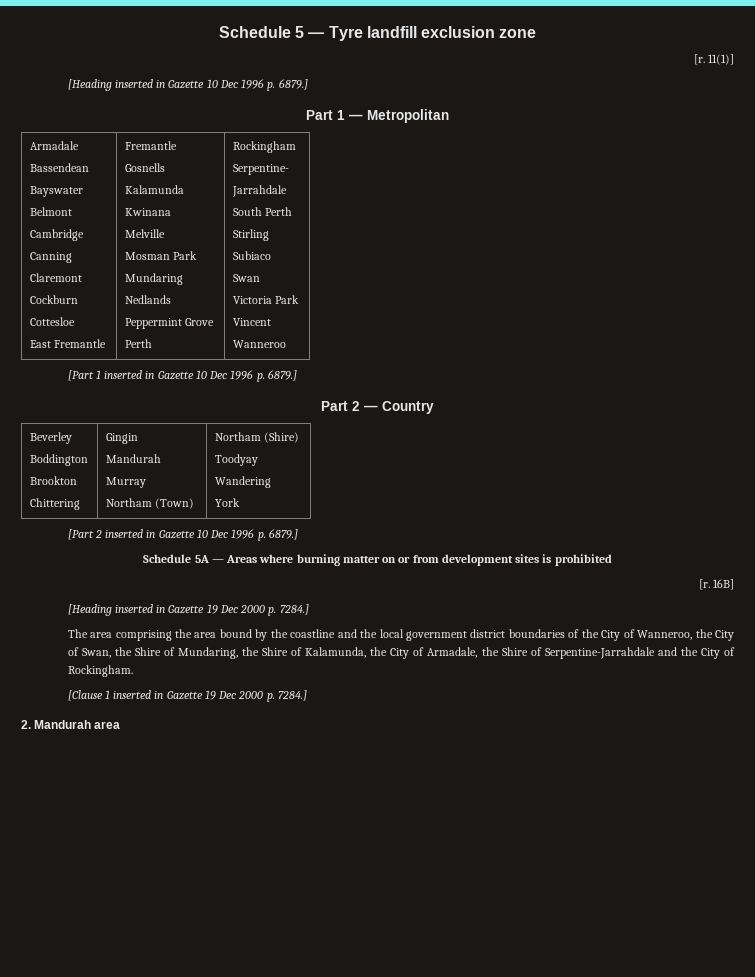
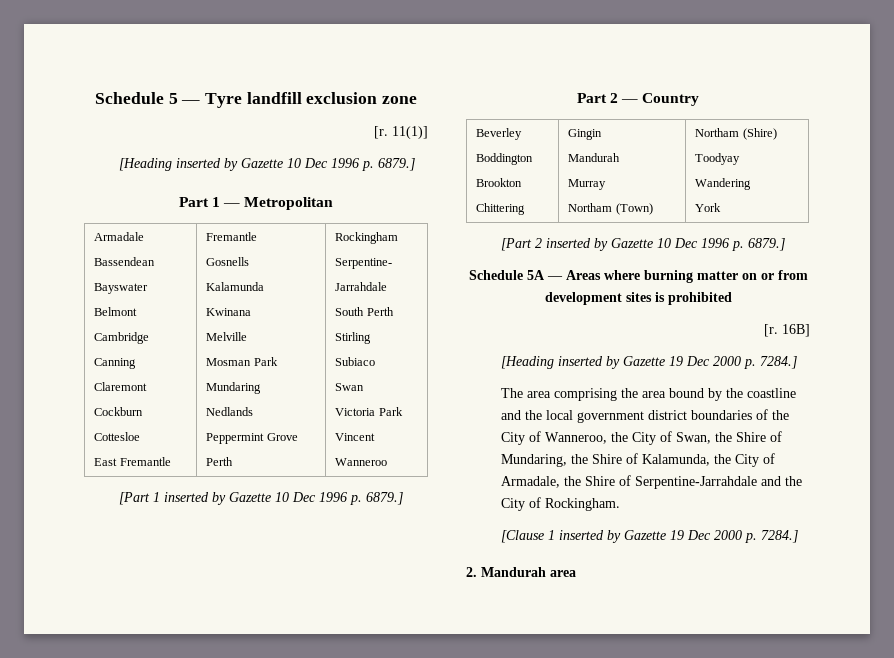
- [Heading inserted in Gazette 10 Dec 1996 p. 6879.]
+ [Heading inserted by Gazette 10 Dec 1996 p. 6879.]
- [Part 1 inserted in Gazette 10 Dec 1996 p. 6879.]
+ [Part 1 inserted by Gazette 10 Dec 1996 p. 6879.]
- [Part 2 inserted in Gazette 10 Dec 1996 p. 6879.]
+ [Part 2 inserted by Gazette 10 Dec 1996 p. 6879.]
- [Heading inserted in Gazette 19 Dec 2000 p. 7284.]
+ [Heading inserted by Gazette 19 Dec 2000 p. 7284.]
- [Clause 1 inserted in Gazette 19 Dec 2000 p. 7284.]
+ [Clause 1 inserted by Gazette 19 Dec 2000 p. 7284.]

